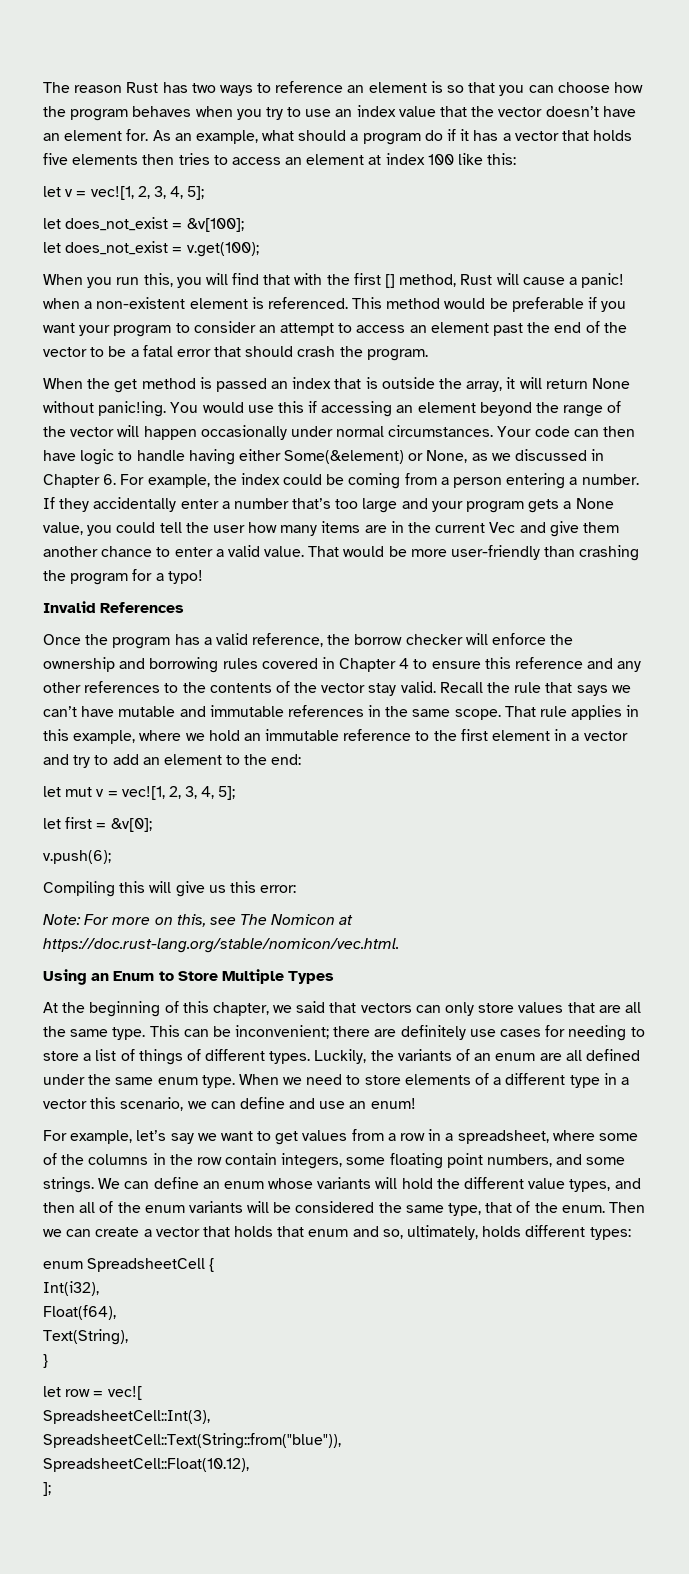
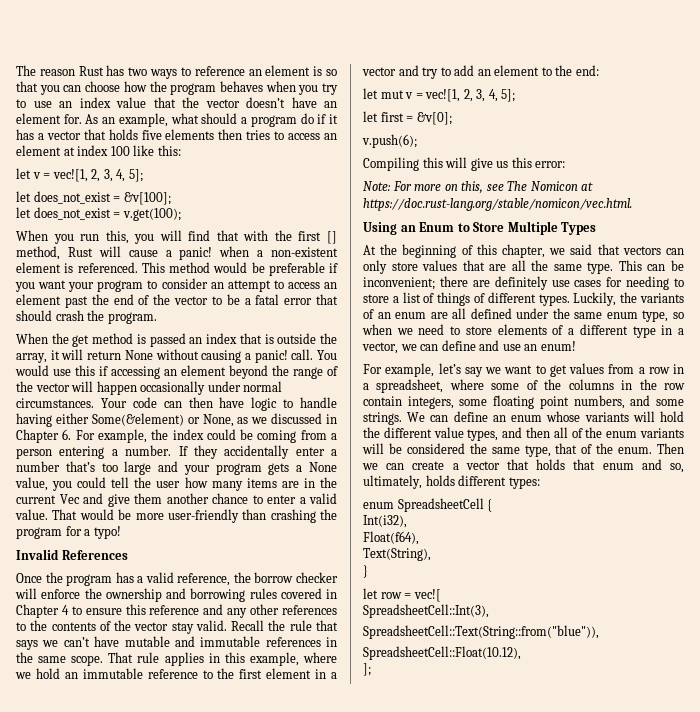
- When the get method is passed an index that is outside the array, it will return None without panic!ing.
+ When the get method is passed an index that is outside the array, it will return None without causing a panic! call.
- Luckily, the variants of an enum are all defined under the same enum type. When we need to store elements of a different type in a vector this scenario, we can define and use an enum!
+ Luckily, the variants of an enum are all defined under the same enum type, so when we need to store elements of a different type in a vector, we can define and use an enum!

